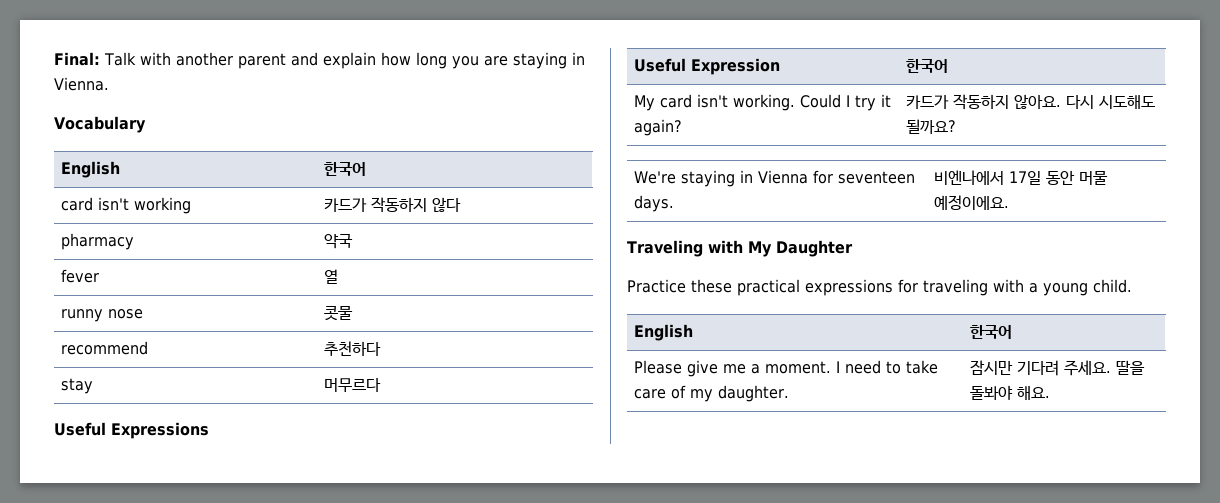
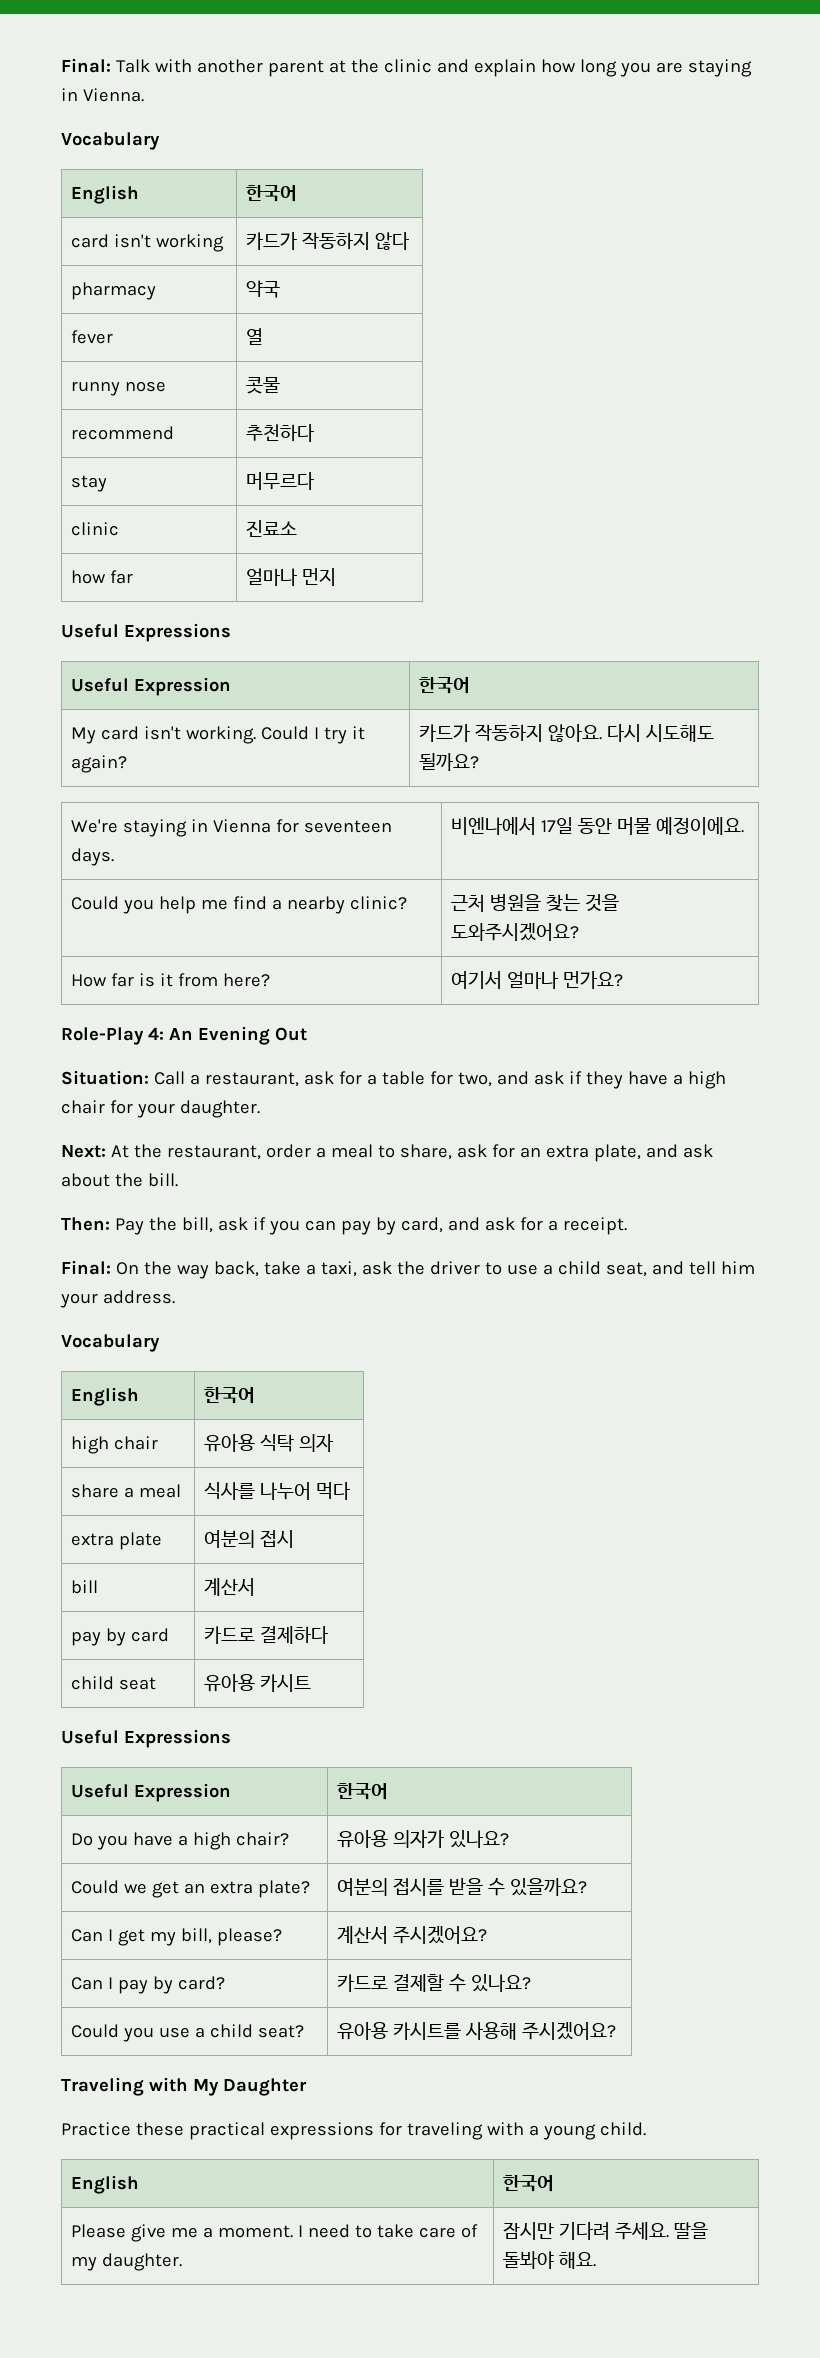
- Final: Talk with another parent and explain how long you are staying in Vienna.
+ Final: Talk with another parent at the clinic and explain how long you are staying in Vienna.
+ clinic | 진료소
+ how far | 얼마나 먼지
+ Could you help me find a nearby clinic? | 근처 병원을 찾는 것을 도와주시겠어요?
+ How far is it from here? | 여기서 얼마나 먼가요?
+ Role-Play 4: An Evening Out
+ Situation: Call a restaurant, ask for a table for two, and ask if they have a high chair for your daughter.
+ Next: At the restaurant, order a meal to share, ask for an extra plate, and ask about the bill.
+ Then: Pay the bill, ask if you can pay by card, and ask for a receipt.
+ Final: On the way back, take a taxi, ask the driver to use a child seat, and tell him your address.
+ Vocabulary
+ English | 한국어
+ high chair | 유아용 식탁 의자
+ share a meal | 식사를 나누어 먹다
+ extra plate | 여분의 접시
+ bill | 계산서
+ pay by card | 카드로 결제하다
+ child seat | 유아용 카시트
+ Useful Expressions
+ Useful Expression | 한국어
+ Do you have a high chair? | 유아용 의자가 있나요?
+ Could we get an extra plate? | 여분의 접시를 받을 수 있을까요?
+ Can I get my bill, please? | 계산서 주시겠어요?
+ Can I pay by card? | 카드로 결제할 수 있나요?
+ Could you use a child seat? | 유아용 카시트를 사용해 주시겠어요?

